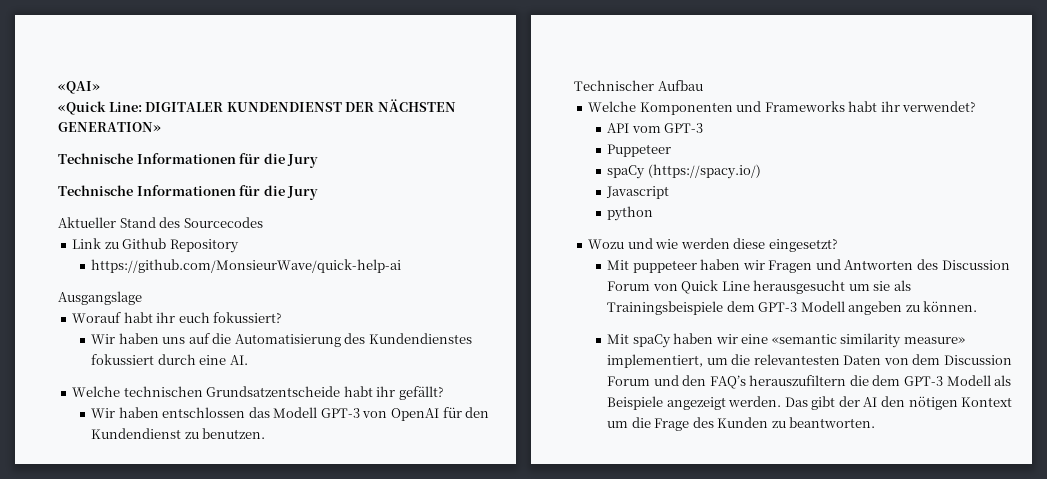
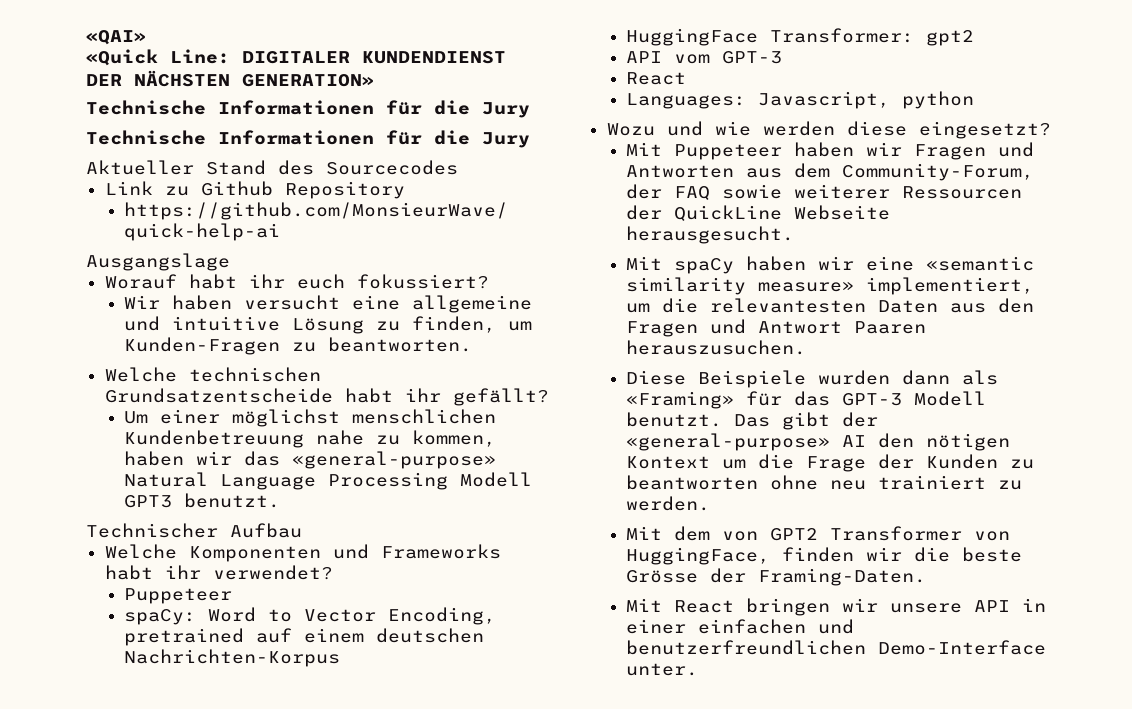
- Wir haben uns auf die Automatisierung des Kundendienstes fokussiert durch eine AI.
+ Wir haben versucht eine allgemeine und intuitive Lösung zu finden, um Kunden-Fragen zu beantworten.
- Wir haben entschlossen das Modell GPT-3 von OpenAI für den Kundendienst zu benutzen.
+ Um einer möglichst menschlichen Kundenbetreuung nahe zu kommen, haben wir das «general-purpose» Natural Language Processing Modell GPT3 benutzt.
  Welche Komponenten und Frameworks habt ihr verwendet?
+ Puppeteer
+ spaCy: Word to Vector Encoding, pretrained auf einem deutschen Nachrichten-Korpus
+ HuggingFace Transformer: gpt2
  API vom GPT-3
- Puppeteer
- spaCy (https://spacy.io/)
- Javascript
- python
+ React
+ Languages: Javascript, python
- Mit puppeteer haben wir Fragen und Antworten des Discussion Forum von Quick Line herausgesucht um sie als Trainingsbeispiele dem GPT-3 Modell angeben zu können.
+ Mit Puppeteer haben wir Fragen und Antworten aus dem Community-Forum, der FAQ sowie weiterer Ressourcen der QuickLine Webseite herausgesucht.
- Mit spaCy haben wir eine «semantic similarity measure» implementiert, um die relevantesten Daten von dem Discussion Forum und den FAQ’s herauszufiltern die dem GPT-3 Modell als Beispiele angezeigt werden.
+ Mit spaCy haben wir eine «semantic similarity measure» implementiert, um die relevantesten Daten aus den Fragen und Antwort Paaren herauszusuchen.
+ Diese Beispiele wurden dann als «Framing» für das GPT-3 Modell benutzt.
- Das gibt der AI den nötigen Kontext um die Frage des Kunden zu beantworten.
+ Das gibt der «general-purpose» AI den nötigen Kontext um die Frage der Kunden zu beantworten ohne neu trainiert zu werden.
+ Mit dem von GPT2 Transformer von HuggingFace, finden wir die beste Grösse der Framing-Daten.
+ Mit React bringen wir unsere API in einer einfachen und benutzerfreundlichen Demo-Interface unter.

